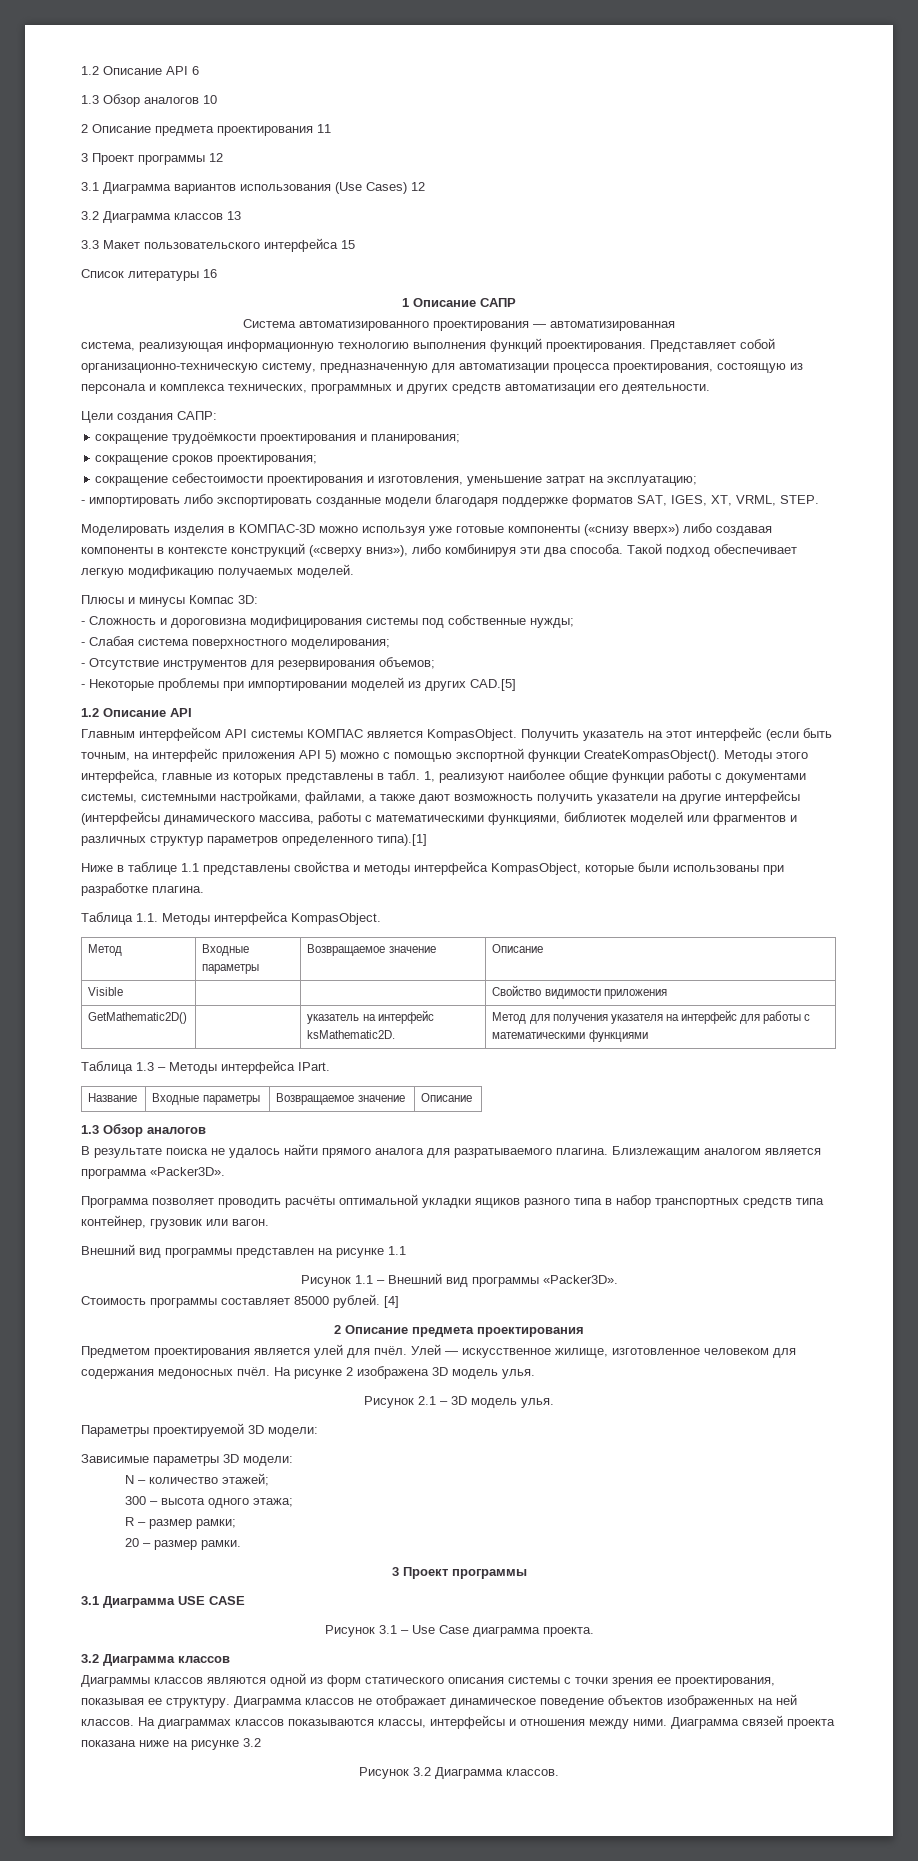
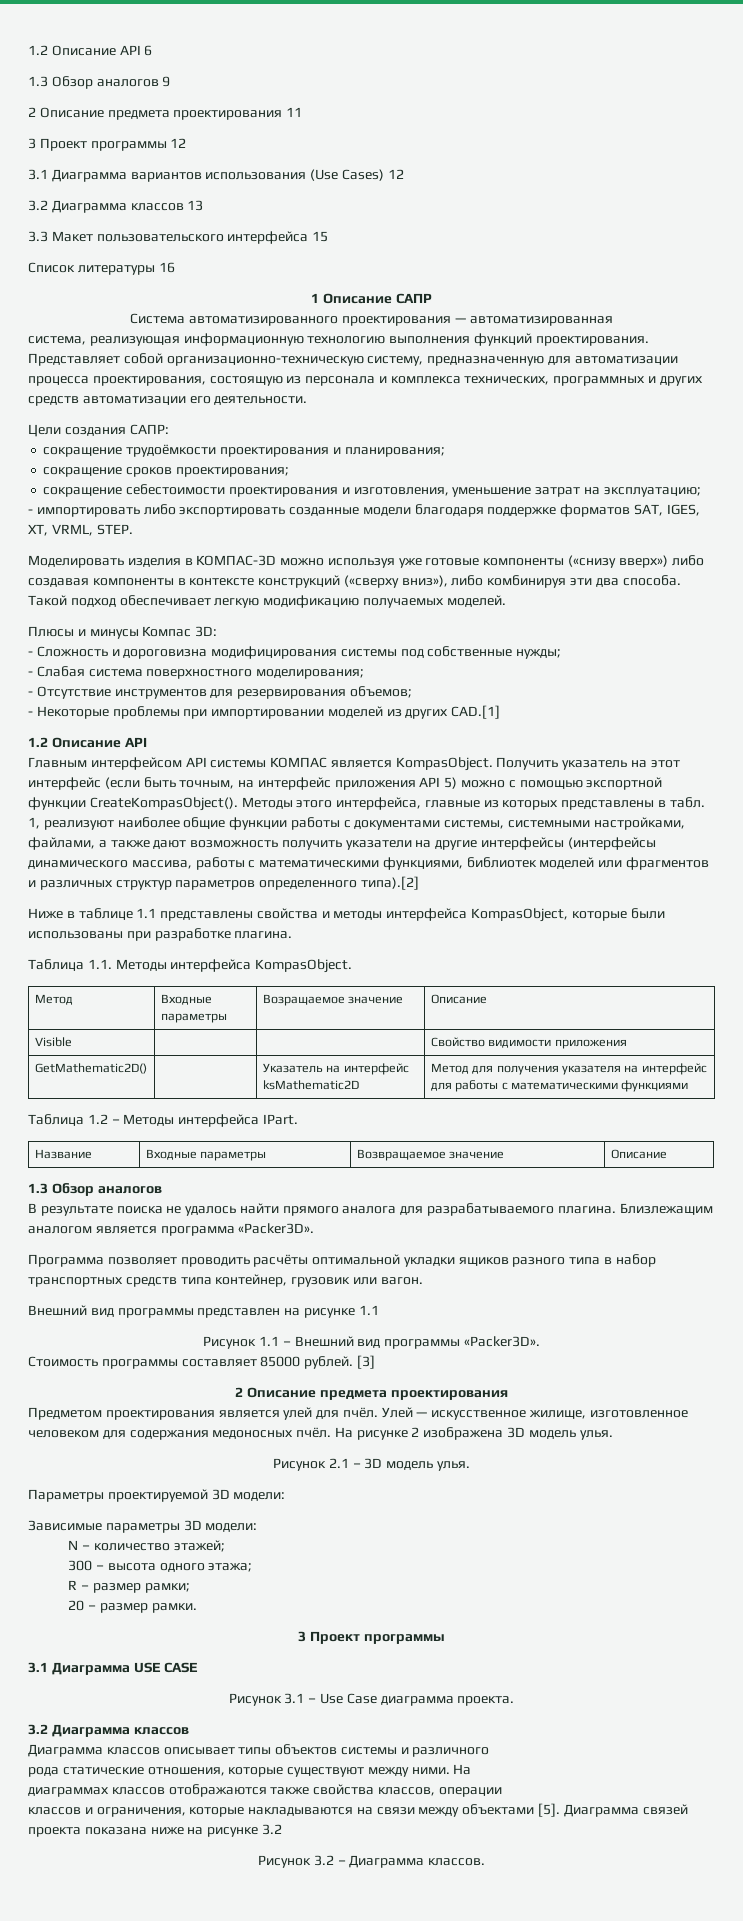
- 1.3 Обзор аналогов 10
+ 1.3 Обзор аналогов 9
- - Некоторые проблемы при импортировании моделей из других CAD.[5]
+ - Некоторые проблемы при импортировании моделей из других CAD.[1]
- 1, реализуют наиболее общие функции работы с документами системы, системными настройками, файлами, а также дают возможность получить указатели на другие интерфейсы (интерфейсы динамического массива, работы с математическими функциями, библиотек моделей или фрагментов и различных структур параметров определенного типа).[1]
+ 1, реализуют наиболее общие функции работы с документами системы, системными настройками, файлами, а также дают возможность получить указатели на другие интерфейсы (интерфейсы динамического массива, работы с математическими функциями, библиотек моделей или фрагментов и различных структур параметров определенного типа).[2]
- Метод | Входные параметры | Возвращаемое значение | Описание
+ Метод | Входные параметры | Возращаемое значение | Описание
- GetMathematic2D() | | указатель на интерфейс ksMathematic2D. | Метод для получения указателя на интерфейс для работы с математическими функциями
+ GetMathematic2D() | | Указатель на интерфейс ksMathematic2D | Метод для получения указателя на интерфейс для работы с математическими функциями
- Таблица 1.3 – Методы интерфейса IPart.
+ Таблица 1.2 – Методы интерфейса IPart.
- В результате поиска не удалось найти прямого аналога для разратываемого плагина.
+ В результате поиска не удалось найти прямого аналога для разрабатываемого плагина.
- [4]
+ [3]
- Диаграммы классов являются одной из форм статического описания системы с точки зрения ее проектирования, показывая ее структуру. Диаграмма классов не отображает динамическое поведение объектов изображенных на ней классов. На диаграммах классов показываются классы, интерфейсы и отношения между ними.
+ Диаграмма классов описывает типы объектов системы и различного
+ рода статические отношения, которые существуют между ними. На
+ диаграммах классов отображаются также свойства классов, операции
+ классов и ограничения, которые накладываются на связи между объектами [5].
- Рисунок 3.2 Диаграмма классов.
+ Рисунок 3.2 – Диаграмма классов.

